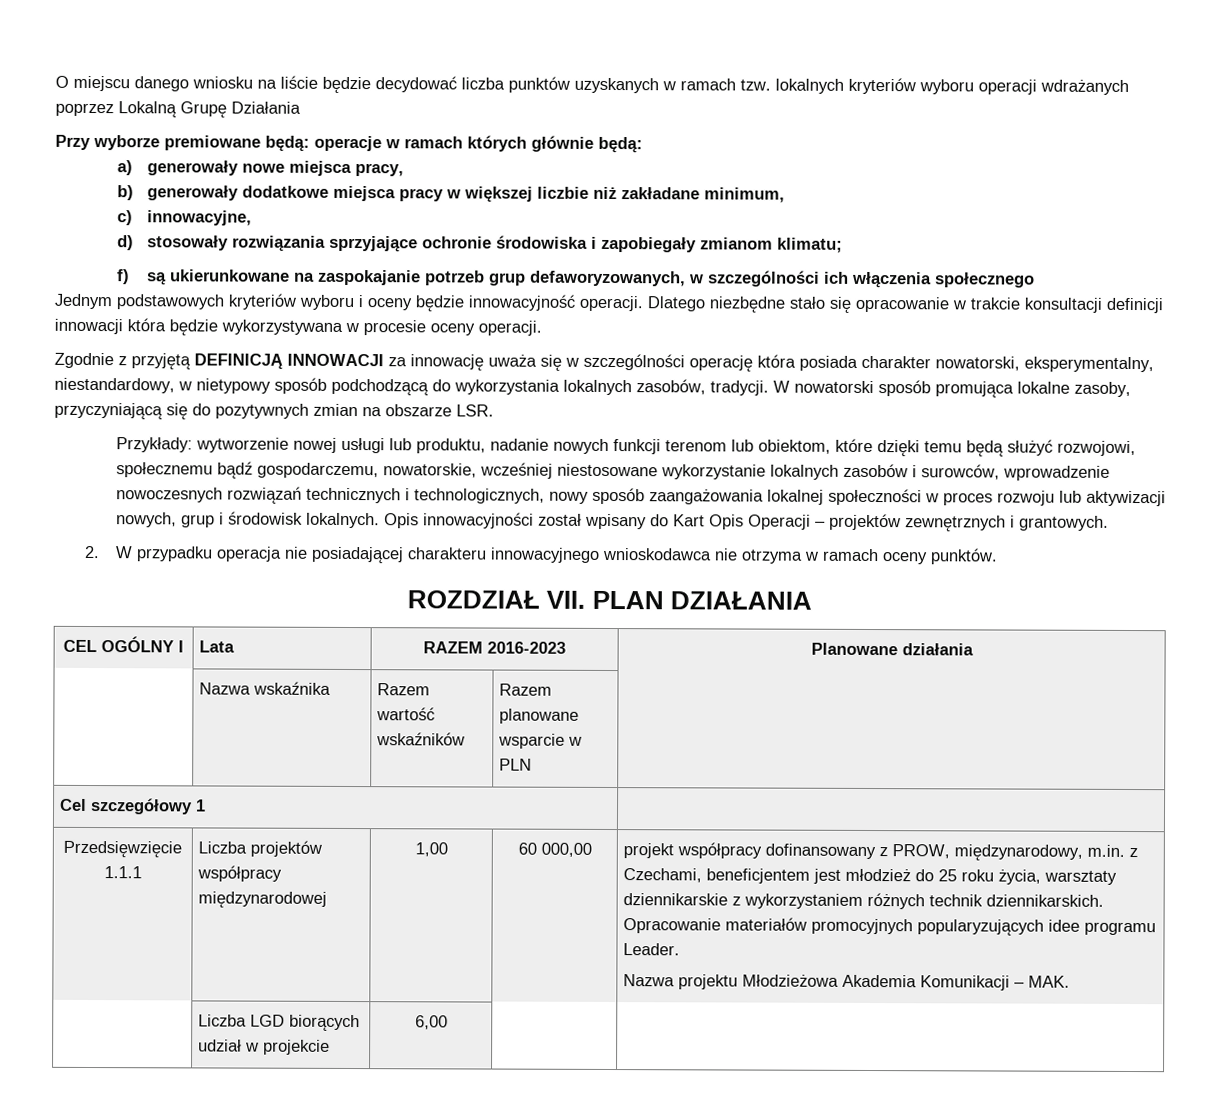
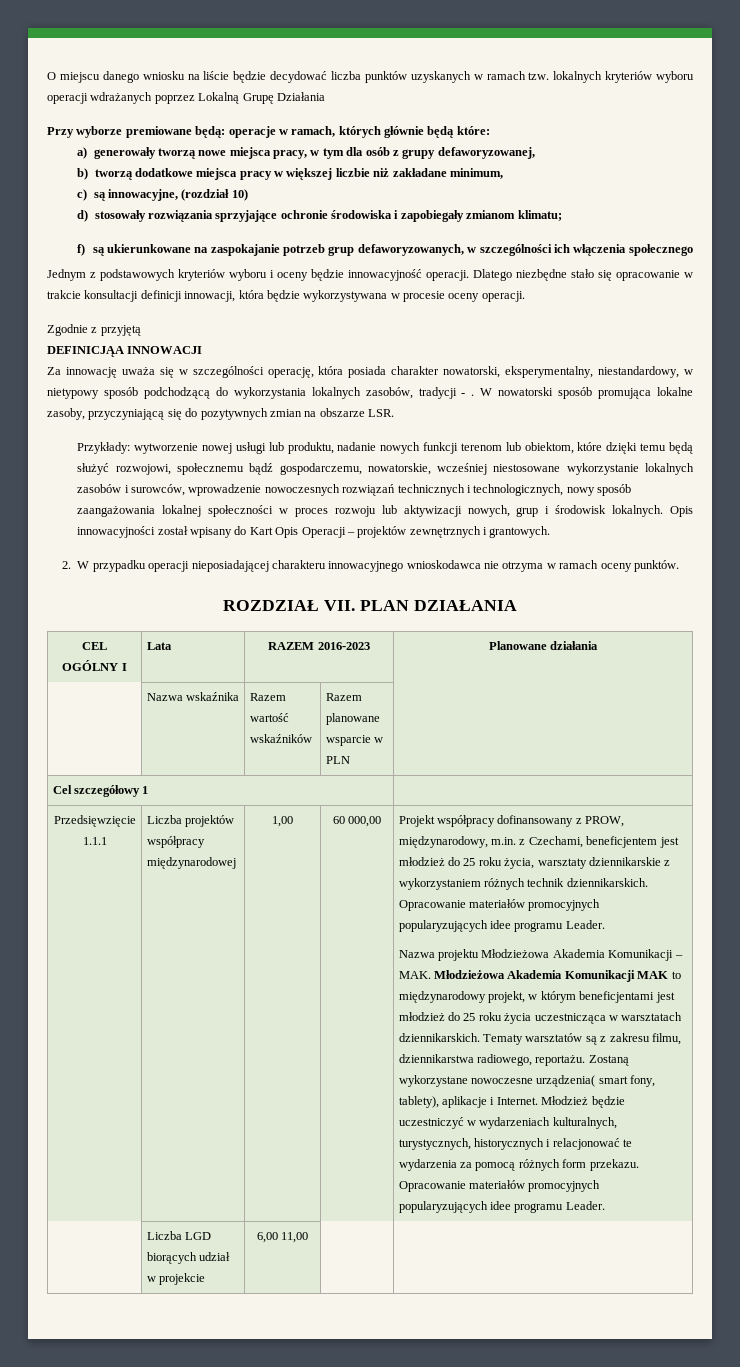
- Przy wyborze premiowane będą: operacje w ramach których głównie będą:
+ Przy wyborze premiowane będą: operacje w ramach, których głównie będą które:
- a) generowały nowe miejsca pracy,
+ a) generowały tworzą nowe miejsca pracy, w tym dla osób z grupy defaworyzowanej,
- b) generowały dodatkowe miejsca pracy w większej liczbie niż zakładane minimum,
+ b) tworzą dodatkowe miejsca pracy w większej liczbie niż zakładane minimum,
- c) innowacyjne,
+ c) są innowacyjne, (rozdział 10)
- Jednym podstawowych kryteriów wyboru i oceny będzie innowacyjność operacji.
+ Jednym z podstawowych kryteriów wyboru i oceny będzie innowacyjność operacji.
- Dlatego niezbędne stało się opracowanie w trakcie konsultacji definicji innowacji która będzie wykorzystywana w procesie oceny operacji.
+ Dlatego niezbędne stało się opracowanie w trakcie konsultacji definicji innowacji, która będzie wykorzystywana w procesie oceny operacji.
- Zgodnie z przyjętą DEFINICJĄ INNOWACJI za innowację uważa się w szczególności operację która posiada charakter nowatorski, eksperymentalny, niestandardowy, w nietypowy sposób podchodzącą do wykorzystania lokalnych zasobów, tradycji.
+ Zgodnie z przyjętą
+ DEFINICJĄA INNOWACJI
+ Za innowację uważa się w szczególności operację, która posiada charakter nowatorski, eksperymentalny, niestandardowy, w nietypowy sposób podchodzącą do wykorzystania lokalnych zasobów, tradycji - .
- 2. W przypadku operacja nie posiadającej charakteru innowacyjnego wnioskodawca nie otrzyma w ramach oceny punktów.
+ 2. W przypadku operacji nieposiadającej charakteru innowacyjnego wnioskodawca nie otrzyma w ramach oceny punktów.
- projekt współpracy dofinansowany z PROW, międzynarodowy, m.in. z Czechami, beneficjentem jest młodzież do 25 roku życia, warsztaty dziennikarskie z wykorzystaniem różnych technik dziennikarskich.
+ Projekt współpracy dofinansowany z PROW, międzynarodowy, m.in. z Czechami, beneficjentem jest młodzież do 25 roku życia, warsztaty dziennikarskie z wykorzystaniem różnych technik dziennikarskich.
- Nazwa projektu Młodzieżowa Akademia Komunikacji – MAK.
+ Nazwa projektu Młodzieżowa Akademia Komunikacji – MAK. Młodzieżowa Akademia Komunikacji MAK to międzynarodowy projekt, w którym beneficjentami jest młodzież do 25 roku życia uczestnicząca w warsztatach dziennikarskich. Tematy warsztatów są z zakresu filmu, dziennikarstwa radiowego, reportażu. Zostaną wykorzystane nowoczesne urządzenia( smart fony, tablety), aplikacje i Internet. Młodzież będzie uczestniczyć w wydarzeniach kulturalnych, turystycznych, historycznych i relacjonować te wydarzenia za pomocą różnych form przekazu. Opracowanie materiałów promocyjnych popularyzujących idee programu Leader.
- | Liczba LGD biorących udział w projekcie | 6,00 | |
+ | Liczba LGD biorących udział w projekcie | 6,00 11,00 | |

